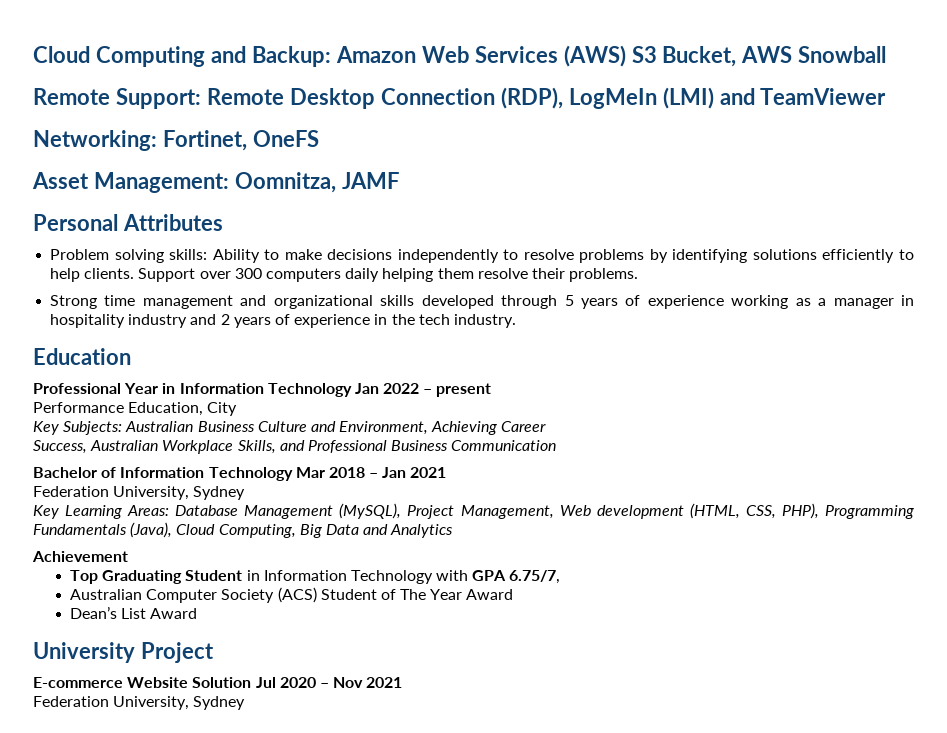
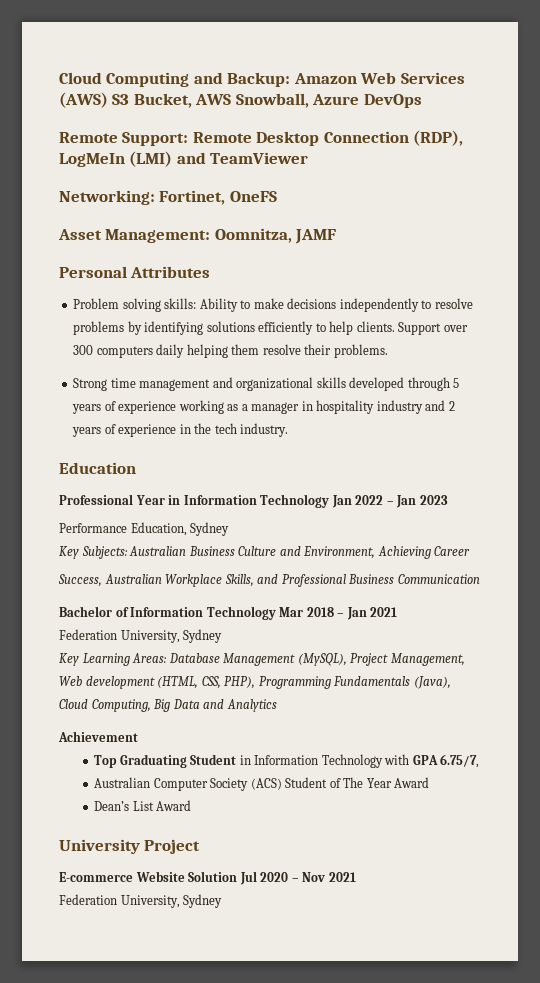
- Cloud Computing and Backup: Amazon Web Services (AWS) S3 Bucket, AWS Snowball
+ Cloud Computing and Backup: Amazon Web Services (AWS) S3 Bucket, AWS Snowball, Azure DevOps
- Professional Year in Information Technology Jan 2022 – present
+ Professional Year in Information Technology Jan 2022 – Jan 2023
- Performance Education, City
+ Performance Education, Sydney

